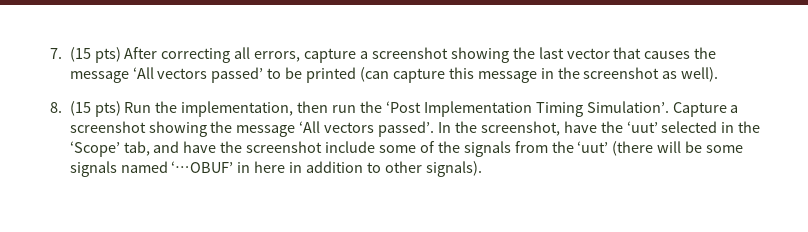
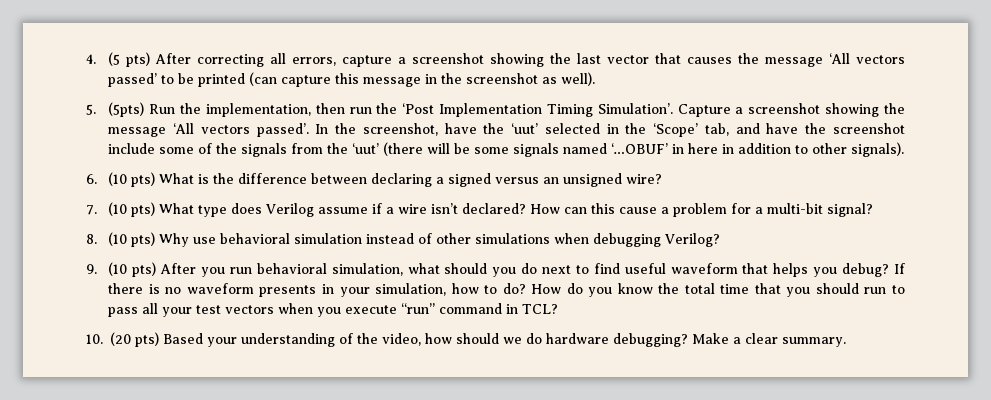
- 7. (15 pts) After correcting all errors, capture a screenshot showing the last vector that causes the message ‘All vectors passed’ to be printed (can capture this message in the screenshot as well).
+ 4. (5 pts) After correcting all errors, capture a screenshot showing the last vector that causes the message ‘All vectors passed’ to be printed (can capture this message in the screenshot as well).
- 8. (15 pts) Run the implementation, then run the ‘Post Implementation Timing Simulation’.
+ 5. (5pts) Run the implementation, then run the ‘Post Implementation Timing Simulation’.
+ 6. (10 pts) What is the difference between declaring a signed versus an unsigned wire?
+ 7. (10 pts) What type does Verilog assume if a wire isn’t declared? How can this cause a problem for a multi-bit signal?
+ 8. (10 pts) Why use behavioral simulation instead of other simulations when debugging Verilog?
+ 9. (10 pts) After you run behavioral simulation, what should you do next to find useful waveform that helps you debug? If there is no waveform presents in your simulation, how to do? How do you know the total time that you should run to pass all your test vectors when you execute “run” command in TCL?
+ 10. (20 pts) Based your understanding of the video, how should we do hardware debugging? Make a clear summary.

